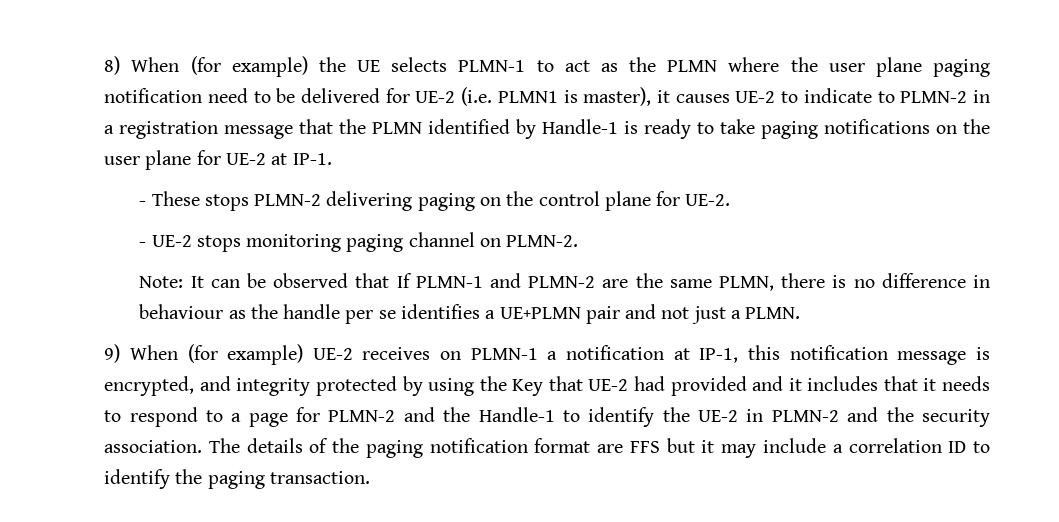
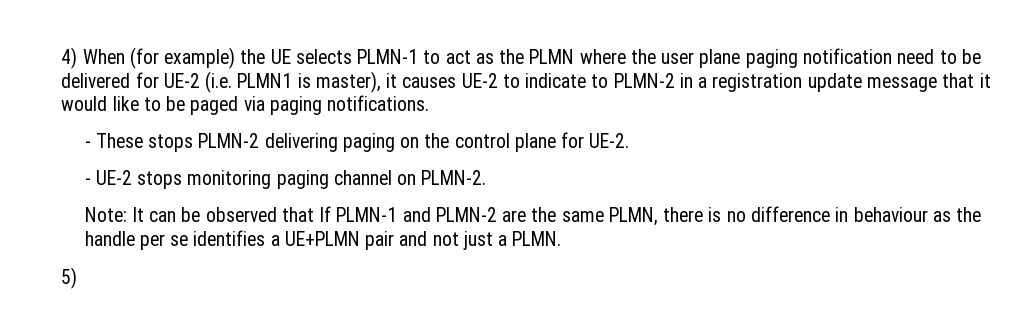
- 8) When (for example) the UE selects PLMN-1 to act as the PLMN where the user plane paging notification need to be delivered for UE-2 (i.e. PLMN1 is master), it causes UE-2 to indicate to PLMN-2 in a registration message that the PLMN identified by Handle-1 is ready to take paging notifications on the user plane for UE-2 at IP-1.
+ 4) When (for example) the UE selects PLMN-1 to act as the PLMN where the user plane paging notification need to be delivered for UE-2 (i.e. PLMN1 is master), it causes UE-2 to indicate to PLMN-2 in a registration update message that it would like to be paged via paging notifications.
- 9) When (for example) UE-2 receives on PLMN-1 a notification at IP-1, this notification message is encrypted, and integrity protected by using the Key that UE-2 had provided and it includes that it needs to respond to a page for PLMN-2 and the Handle-1 to identify the UE-2 in PLMN-2 and the security association. The details of the paging notification format are FFS but it may include a correlation ID to identify the paging transaction.
+ 5)

